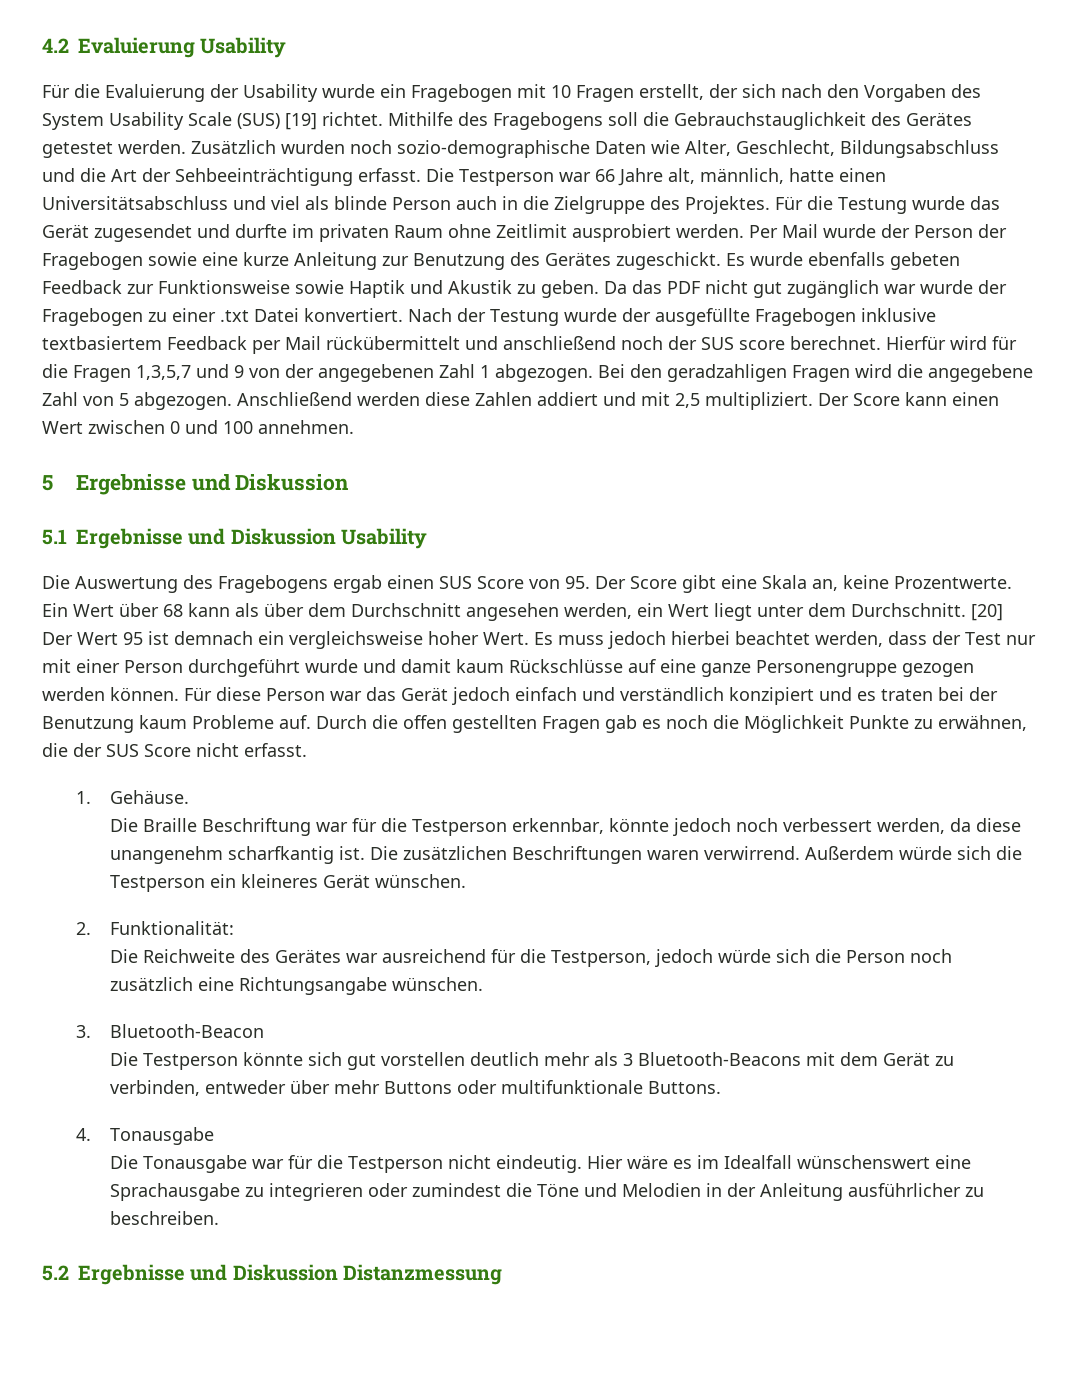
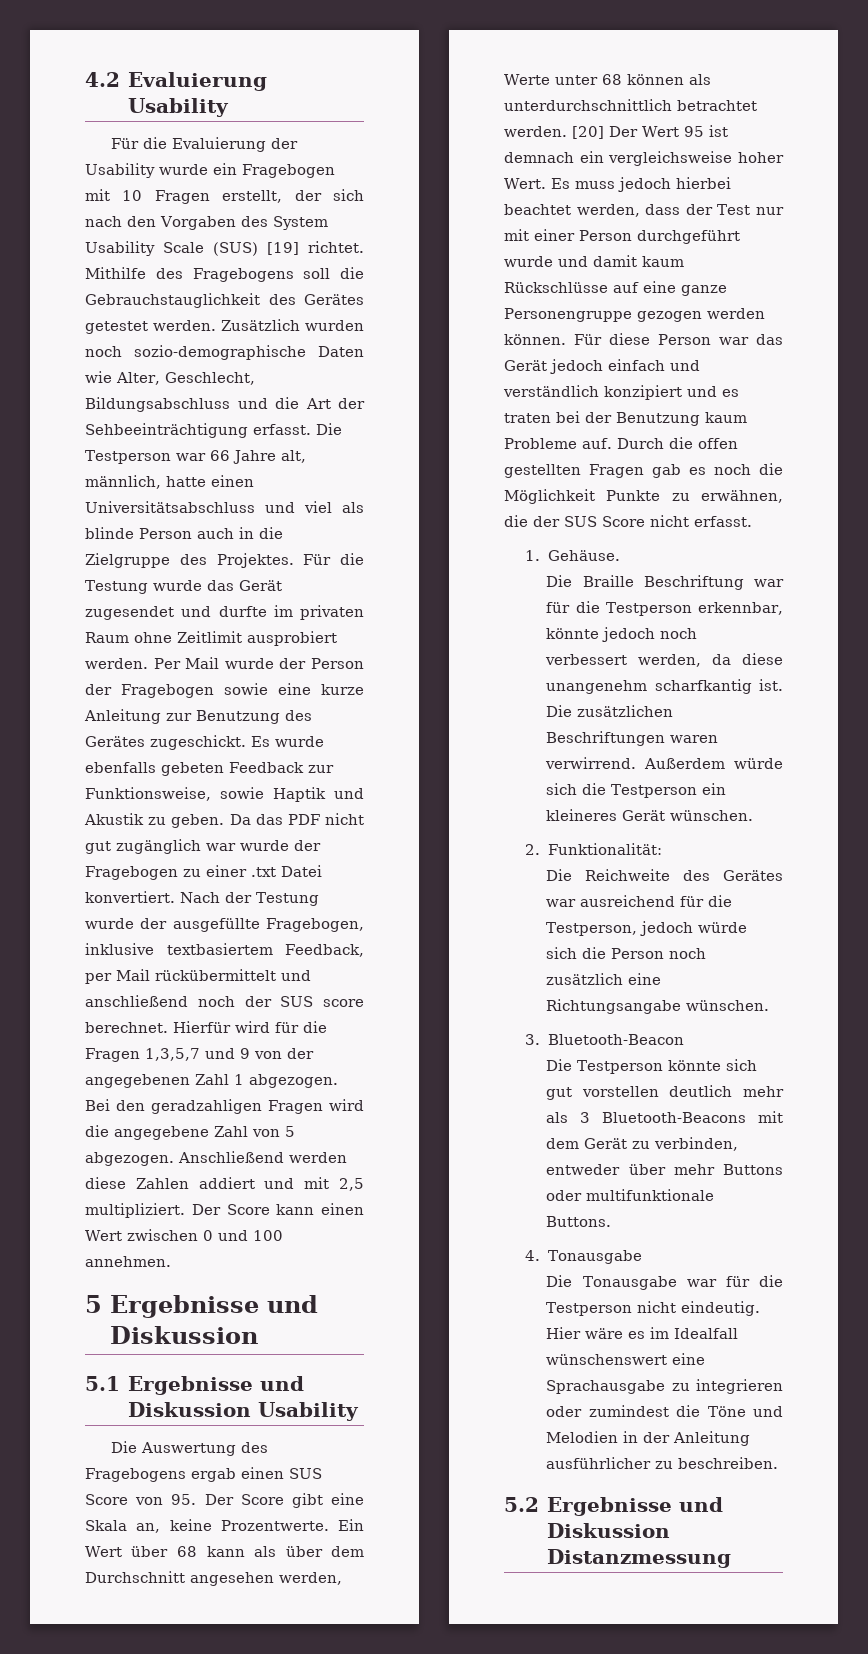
- Es wurde ebenfalls gebeten Feedback zur Funktionsweise sowie Haptik und Akustik zu geben.
+ Es wurde ebenfalls gebeten Feedback zur Funktionsweise, sowie Haptik und Akustik zu geben.
- Nach der Testung wurde der ausgefüllte Fragebogen inklusive textbasiertem Feedback per Mail rückübermittelt und anschließend noch der SUS score berechnet.
+ Nach der Testung wurde der ausgefüllte Fragebogen, inklusive textbasiertem Feedback, per Mail rückübermittelt und anschließend noch der SUS score berechnet.
- Ein Wert über 68 kann als über dem Durchschnitt angesehen werden, ein Wert liegt unter dem Durchschnitt.
+ Ein Wert über 68 kann als über dem Durchschnitt angesehen werden, Werte unter 68 können als unterdurchschnittlich betrachtet werden.

